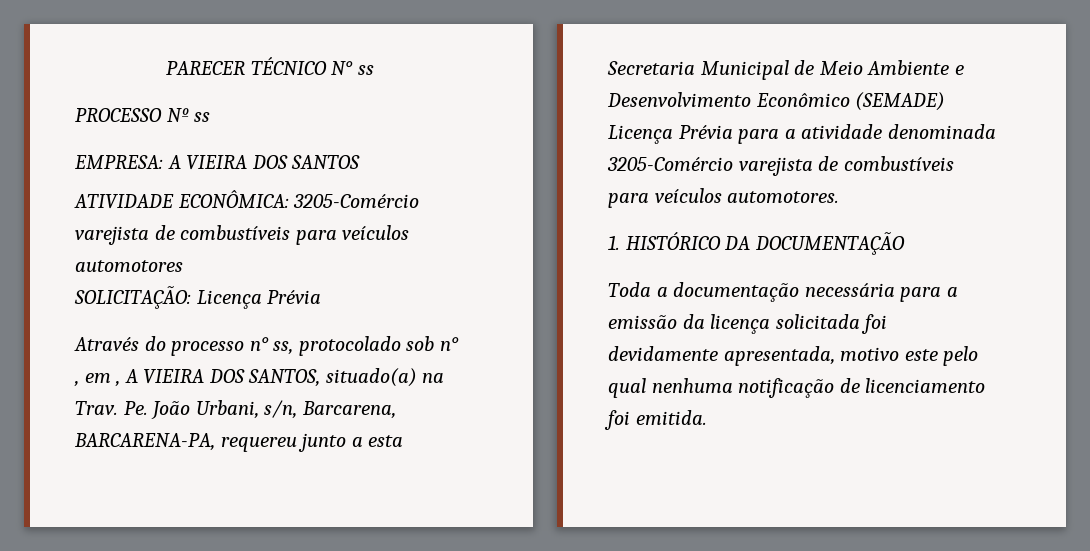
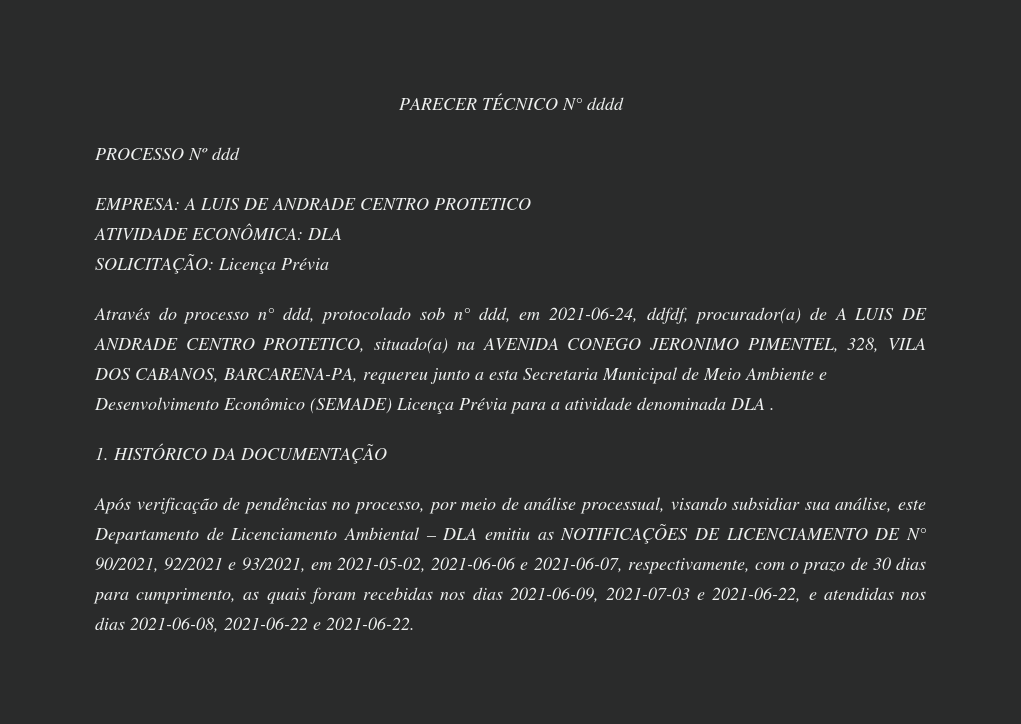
- PARECER TÉCNICO N° ss
+ PARECER TÉCNICO N° dddd
- PROCESSO Nº ss
+ PROCESSO Nº ddd
- EMPRESA: A VIEIRA DOS SANTOS
- ATIVIDADE ECONÔMICA: 3205-Comércio varejista de combustíveis para veículos automotores
+ EMPRESA: A LUIS DE ANDRADE CENTRO PROTETICO
+ ATIVIDADE ECONÔMICA: DLA
- Através do processo n° ss, protocolado sob n° , em , A VIEIRA DOS SANTOS, situado(a) na Trav. Pe. João Urbani, s/n, Barcarena, BARCARENA-PA, requereu junto a esta Secretaria Municipal de Meio Ambiente e Desenvolvimento Econômico (SEMADE) Licença Prévia para a atividade denominada 3205-Comércio varejista de combustíveis para veículos automotores.
+ Através do processo n° ddd, protocolado sob n° ddd, em 2021-06-24, ddfdf, procurador(a) de A LUIS DE ANDRADE CENTRO PROTETICO, situado(a) na AVENIDA CONEGO JERONIMO PIMENTEL, 328, VILA DOS CABANOS, BARCARENA-PA, requereu junto a esta Secretaria Municipal de Meio Ambiente e Desenvolvimento Econômico (SEMADE) Licença Prévia para a atividade denominada DLA .
  1. HISTÓRICO DA DOCUMENTAÇÃO
- Toda a documentação necessária para a emissão da licença solicitada foi devidamente apresentada, motivo este pelo qual nenhuma notificação de licenciamento foi emitida.
+ Após verificação de pendências no processo, por meio de análise processual, visando subsidiar sua análise, este Departamento de Licenciamento Ambiental – DLA emitiu as NOTIFICAÇÕES DE LICENCIAMENTO DE N° 90/2021, 92/2021 e 93/2021, em 2021-05-02, 2021-06-06 e 2021-06-07, respectivamente, com o prazo de 30 dias para cumprimento, as quais foram recebidas nos dias 2021-06-09, 2021-07-03 e 2021-06-22, e atendidas nos dias 2021-06-08, 2021-06-22 e 2021-06-22.

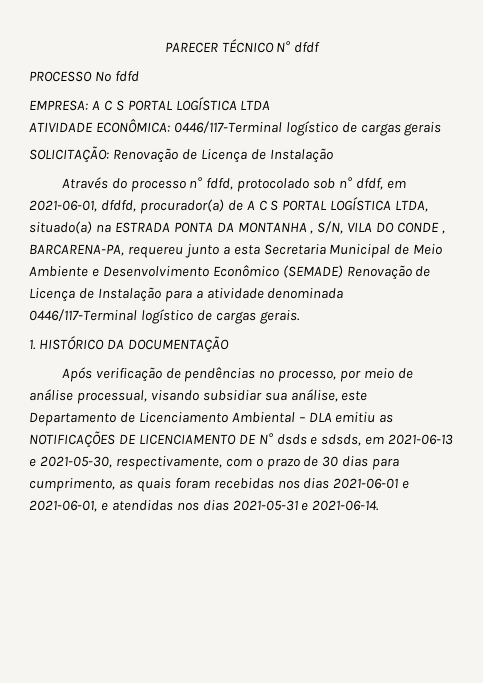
- PARECER TÉCNICO N° dddd
+ PARECER TÉCNICO N° dfdf
- PROCESSO Nº ddd
+ PROCESSO Nº fdfd
- EMPRESA: A LUIS DE ANDRADE CENTRO PROTETICO
- ATIVIDADE ECONÔMICA: DLA
- SOLICITAÇÃO: Licença Prévia
+ EMPRESA: A C S PORTAL LOGÍSTICA LTDA
+ ATIVIDADE ECONÔMICA: 0446/117-Terminal logístico de cargas gerais
+ SOLICITAÇÃO: Renovação de Licença de Instalação
- Através do processo n° ddd, protocolado sob n° ddd, em 2021-06-24, ddfdf, procurador(a) de A LUIS DE ANDRADE CENTRO PROTETICO, situado(a) na AVENIDA CONEGO JERONIMO PIMENTEL, 328, VILA DOS CABANOS, BARCARENA-PA, requereu junto a esta Secretaria Municipal de Meio Ambiente e Desenvolvimento Econômico (SEMADE) Licença Prévia para a atividade denominada DLA .
+ Através do processo n° fdfd, protocolado sob n° dfdf, em 2021-06-01, dfdfd, procurador(a) de A C S PORTAL LOGÍSTICA LTDA, situado(a) na ESTRADA PONTA DA MONTANHA , S/N, VILA DO CONDE , BARCARENA-PA, requereu junto a esta Secretaria Municipal de Meio Ambiente e Desenvolvimento Econômico (SEMADE) Renovação de Licença de Instalação para a atividade denominada 0446/117-Terminal logístico de cargas gerais.
- Após verificação de pendências no processo, por meio de análise processual, visando subsidiar sua análise, este Departamento de Licenciamento Ambiental – DLA emitiu as NOTIFICAÇÕES DE LICENCIAMENTO DE N° 90/2021, 92/2021 e 93/2021, em 2021-05-02, 2021-06-06 e 2021-06-07, respectivamente, com o prazo de 30 dias para cumprimento, as quais foram recebidas nos dias 2021-06-09, 2021-07-03 e 2021-06-22, e atendidas nos dias 2021-06-08, 2021-06-22 e 2021-06-22.
+ Após verificação de pendências no processo, por meio de análise processual, visando subsidiar sua análise, este Departamento de Licenciamento Ambiental – DLA emitiu as NOTIFICAÇÕES DE LICENCIAMENTO DE N° dsds e sdsds, em 2021-06-13 e 2021-05-30, respectivamente, com o prazo de 30 dias para cumprimento, as quais foram recebidas nos dias 2021-06-01 e 2021-06-01, e atendidas nos dias 2021-05-31 e 2021-06-14.

